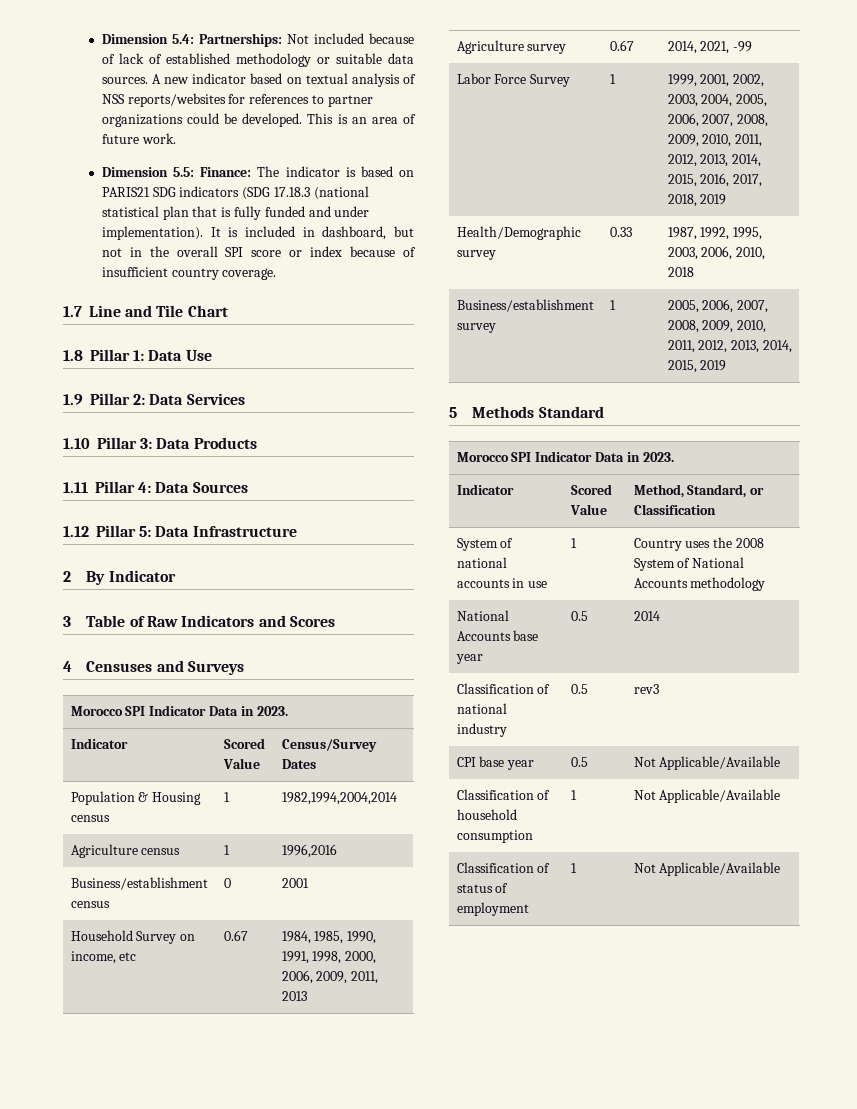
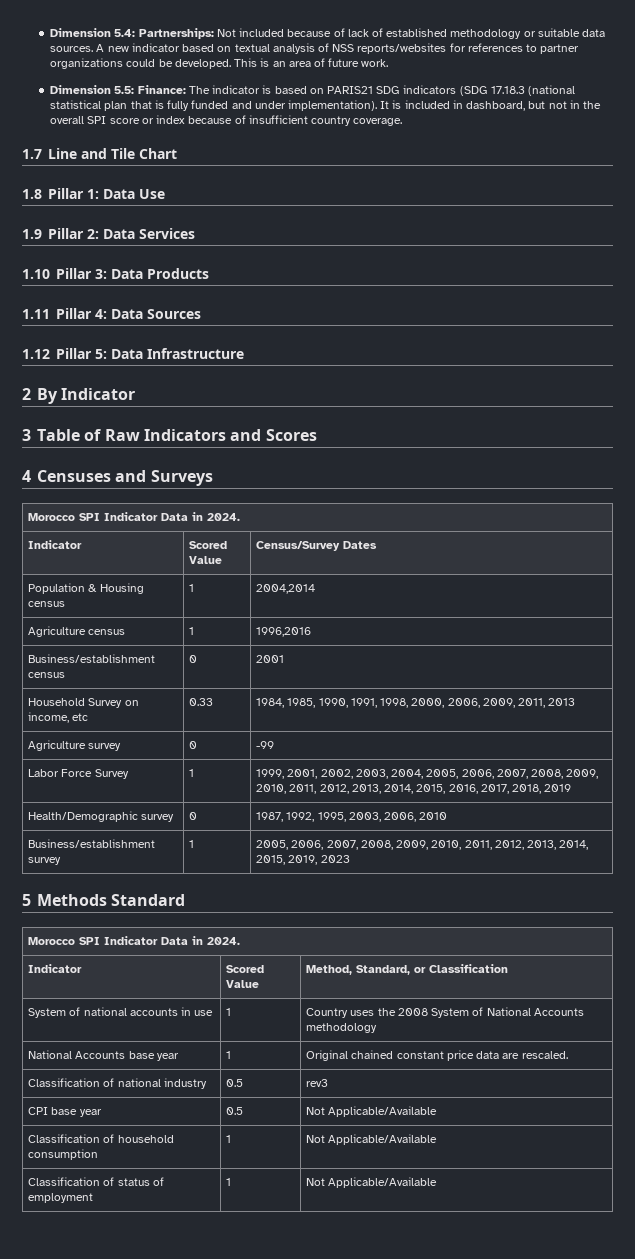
  4 Censuses and Surveys
- Morocco SPI Indicator Data in 2023.
+ Morocco SPI Indicator Data in 2024.
- Population & Housing census | 1 | 1982,1994,2004,2014
+ Population & Housing census | 1 | 2004,2014
- Household Survey on income, etc | 0.67 | 1984, 1985, 1990, 1991, 1998, 2000, 2006, 2009, 2011, 2013
+ Household Survey on income, etc | 0.33 | 1984, 1985, 1990, 1991, 1998, 2000, 2006, 2009, 2011, 2013
- Agriculture survey | 0.67 | 2014, 2021, -99
+ Agriculture survey | 0 | -99
- Health/Demographic survey | 0.33 | 1987, 1992, 1995, 2003, 2006, 2010, 2018
+ Health/Demographic survey | 0 | 1987, 1992, 1995, 2003, 2006, 2010
- Business/establishment survey | 1 | 2005, 2006, 2007, 2008, 2009, 2010, 2011, 2012, 2013, 2014, 2015, 2019
+ Business/establishment survey | 1 | 2005, 2006, 2007, 2008, 2009, 2010, 2011, 2012, 2013, 2014, 2015, 2019, 2023
  5 Methods Standard
- Morocco SPI Indicator Data in 2023.
+ Morocco SPI Indicator Data in 2024.
- National Accounts base year | 0.5 | 2014
+ National Accounts base year | 1 | Original chained constant price data are rescaled.

